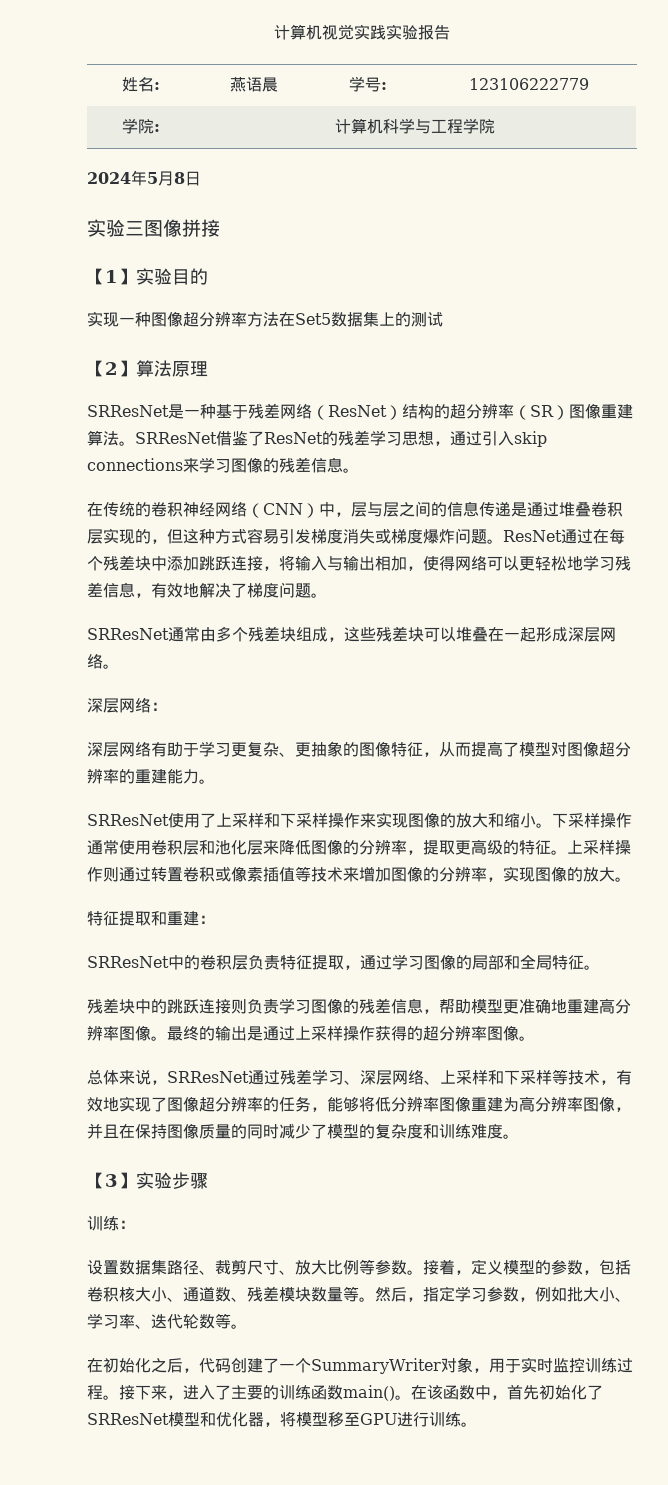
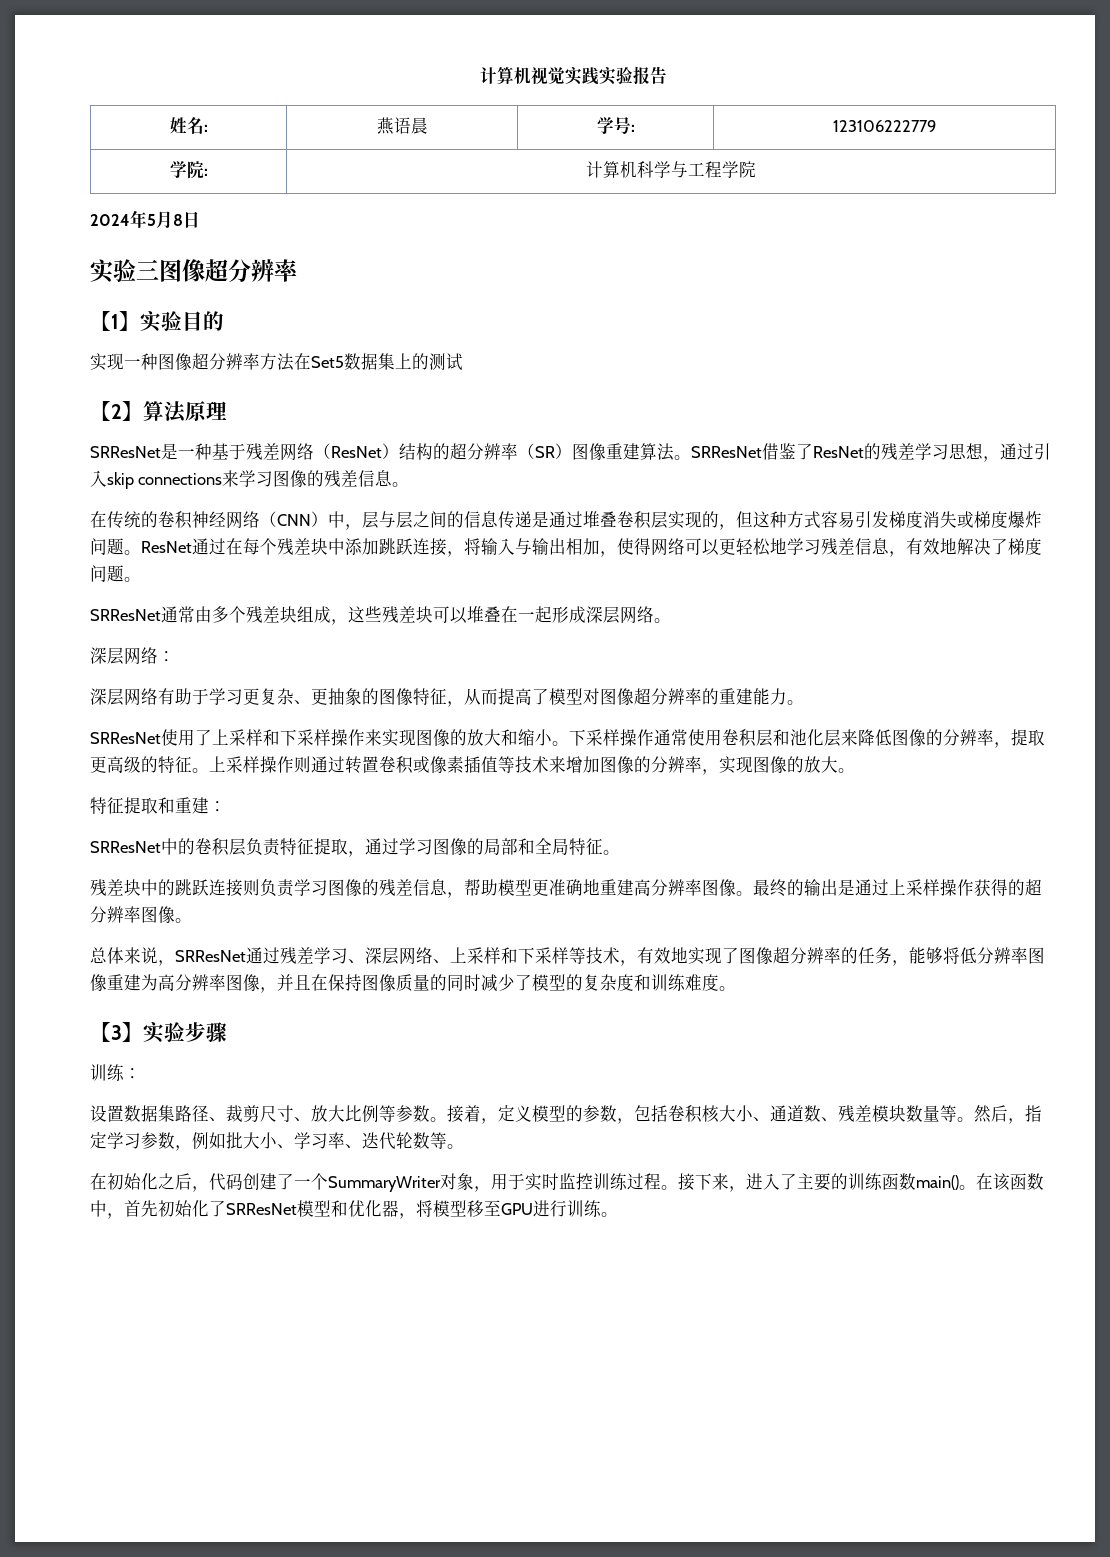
- 实验三图像拼接
+ 实验三图像超分辨率

